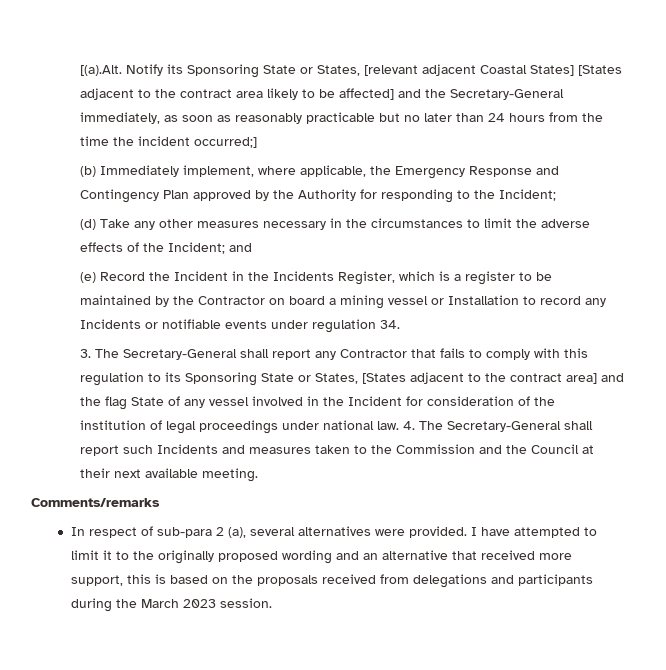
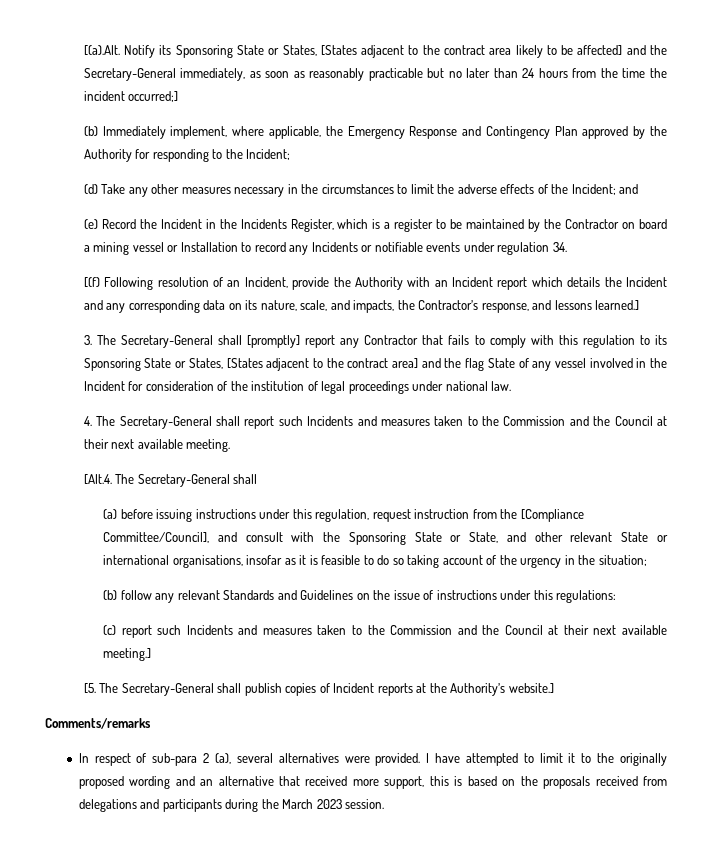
- [(a).Alt. Notify its Sponsoring State or States, [relevant adjacent Coastal States] [States adjacent to the contract area likely to be affected] and the Secretary-General immediately, as soon as reasonably practicable but no later than 24 hours from the time the incident occurred;]
+ [(a).Alt. Notify its Sponsoring State or States, [States adjacent to the contract area likely to be affected] and the Secretary-General immediately, as soon as reasonably practicable but no later than 24 hours from the time the incident occurred;]
+ [(f) Following resolution of an Incident, provide the Authority with an Incident report which details the Incident and any corresponding data on its nature, scale, and impacts, the Contractor’s response, and lessons learned.]
- 3. The Secretary-General shall report any Contractor that fails to comply with this regulation to its Sponsoring State or States, [States adjacent to the contract area] and the flag State of any vessel involved in the Incident for consideration of the institution of legal proceedings under national law. 4. The Secretary-General shall report such Incidents and measures taken to the Commission and the Council at their next available meeting.
+ 3. The Secretary-General shall [promptly] report any Contractor that fails to comply with this regulation to its Sponsoring State or States, [States adjacent to the contract area] and the flag State of any vessel involved in the Incident for consideration of the institution of legal proceedings under national law.
+ 4. The Secretary-General shall report such Incidents and measures taken to the Commission and the Council at their next available meeting.
+ [Alt.4. The Secretary-General shall
+ (a) before issuing instructions under this regulation, request instruction from the [Compliance Committee/Council], and consult with the Sponsoring State or State, and other relevant State or international organisations, insofar as it is feasible to do so taking account of the urgency in the situation;
+ (b) follow any relevant Standards and Guidelines on the issue of instructions under this regulations:
+ (c) report such Incidents and measures taken to the Commission and the Council at their next available meeting.]
+ [5. The Secretary-General shall publish copies of Incident reports at the Authority’s website.]

